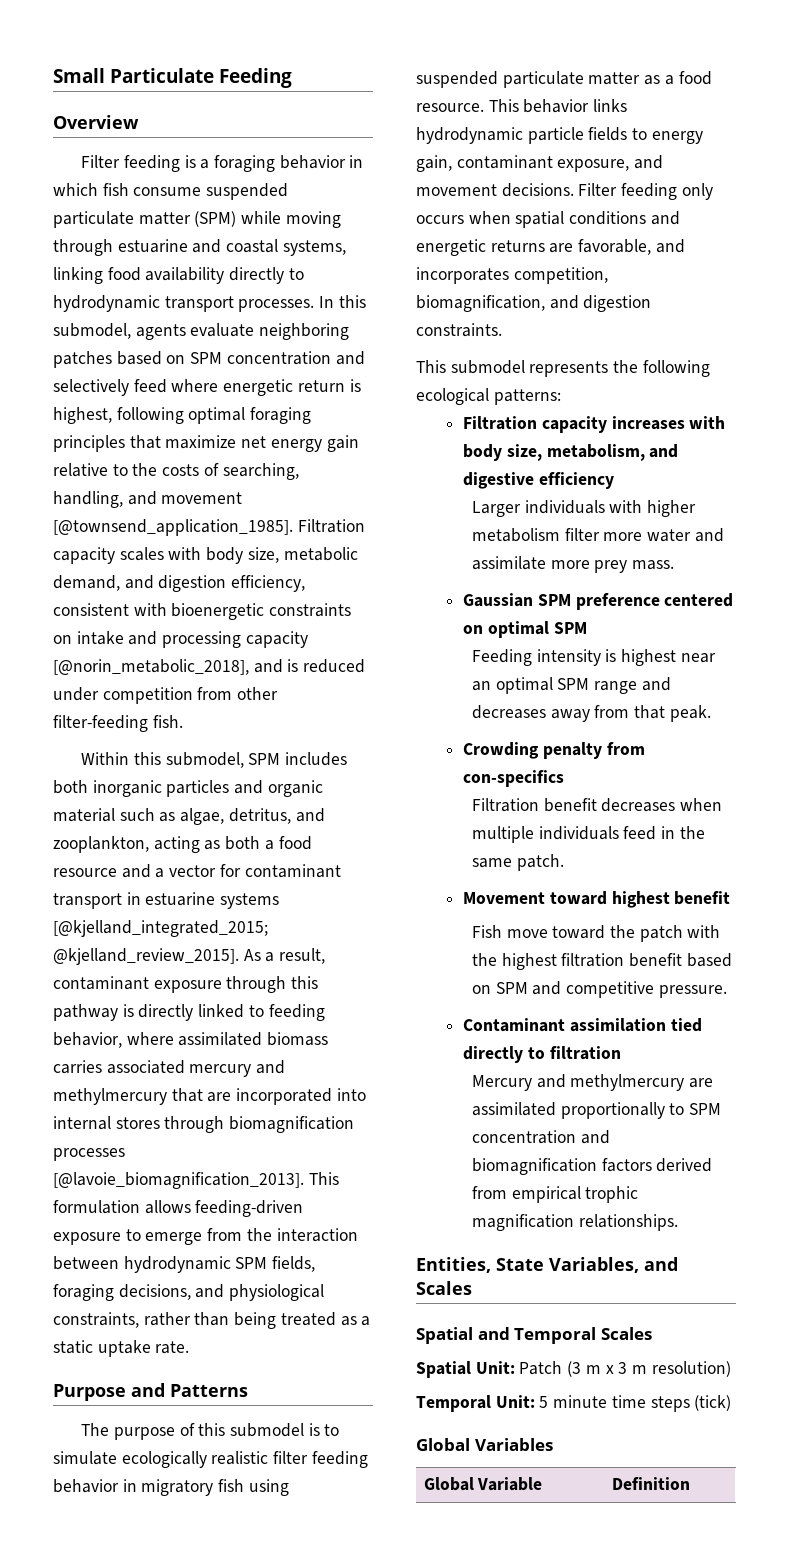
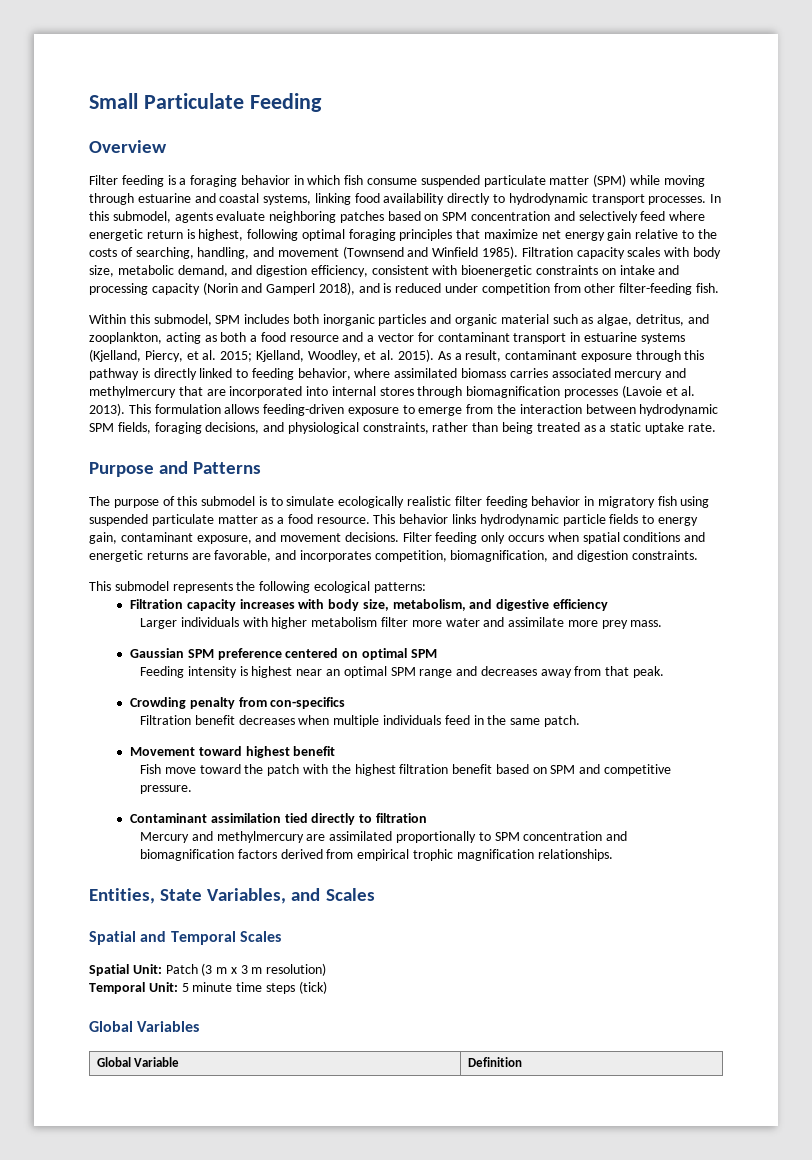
- In this submodel, agents evaluate neighboring patches based on SPM concentration and selectively feed where energetic return is highest, following optimal foraging principles that maximize net energy gain relative to the costs of searching, handling, and movement [@townsend_application_1985].
+ In this submodel, agents evaluate neighboring patches based on SPM concentration and selectively feed where energetic return is highest, following optimal foraging principles that maximize net energy gain relative to the costs of searching, handling, and movement (Townsend and Winfield 1985).
- Filtration capacity scales with body size, metabolic demand, and digestion efficiency, consistent with bioenergetic constraints on intake and processing capacity [@norin_metabolic_2018], and is reduced under competition from other filter-feeding fish.
+ Filtration capacity scales with body size, metabolic demand, and digestion efficiency, consistent with bioenergetic constraints on intake and processing capacity (Norin and Gamperl 2018), and is reduced under competition from other filter-feeding fish.
- Within this submodel, SPM includes both inorganic particles and organic material such as algae, detritus, and zooplankton, acting as both a food resource and a vector for contaminant transport in estuarine systems [@kjelland_integrated_2015; @kjelland_review_2015].
+ Within this submodel, SPM includes both inorganic particles and organic material such as algae, detritus, and zooplankton, acting as both a food resource and a vector for contaminant transport in estuarine systems (Kjelland, Piercy, et al. 2015; Kjelland, Woodley, et al. 2015).
- As a result, contaminant exposure through this pathway is directly linked to feeding behavior, where assimilated biomass carries associated mercury and methylmercury that are incorporated into internal stores through biomagnification processes [@lavoie_biomagnification_2013].
+ As a result, contaminant exposure through this pathway is directly linked to feeding behavior, where assimilated biomass carries associated mercury and methylmercury that are incorporated into internal stores through biomagnification processes (Lavoie et al. 2013).

